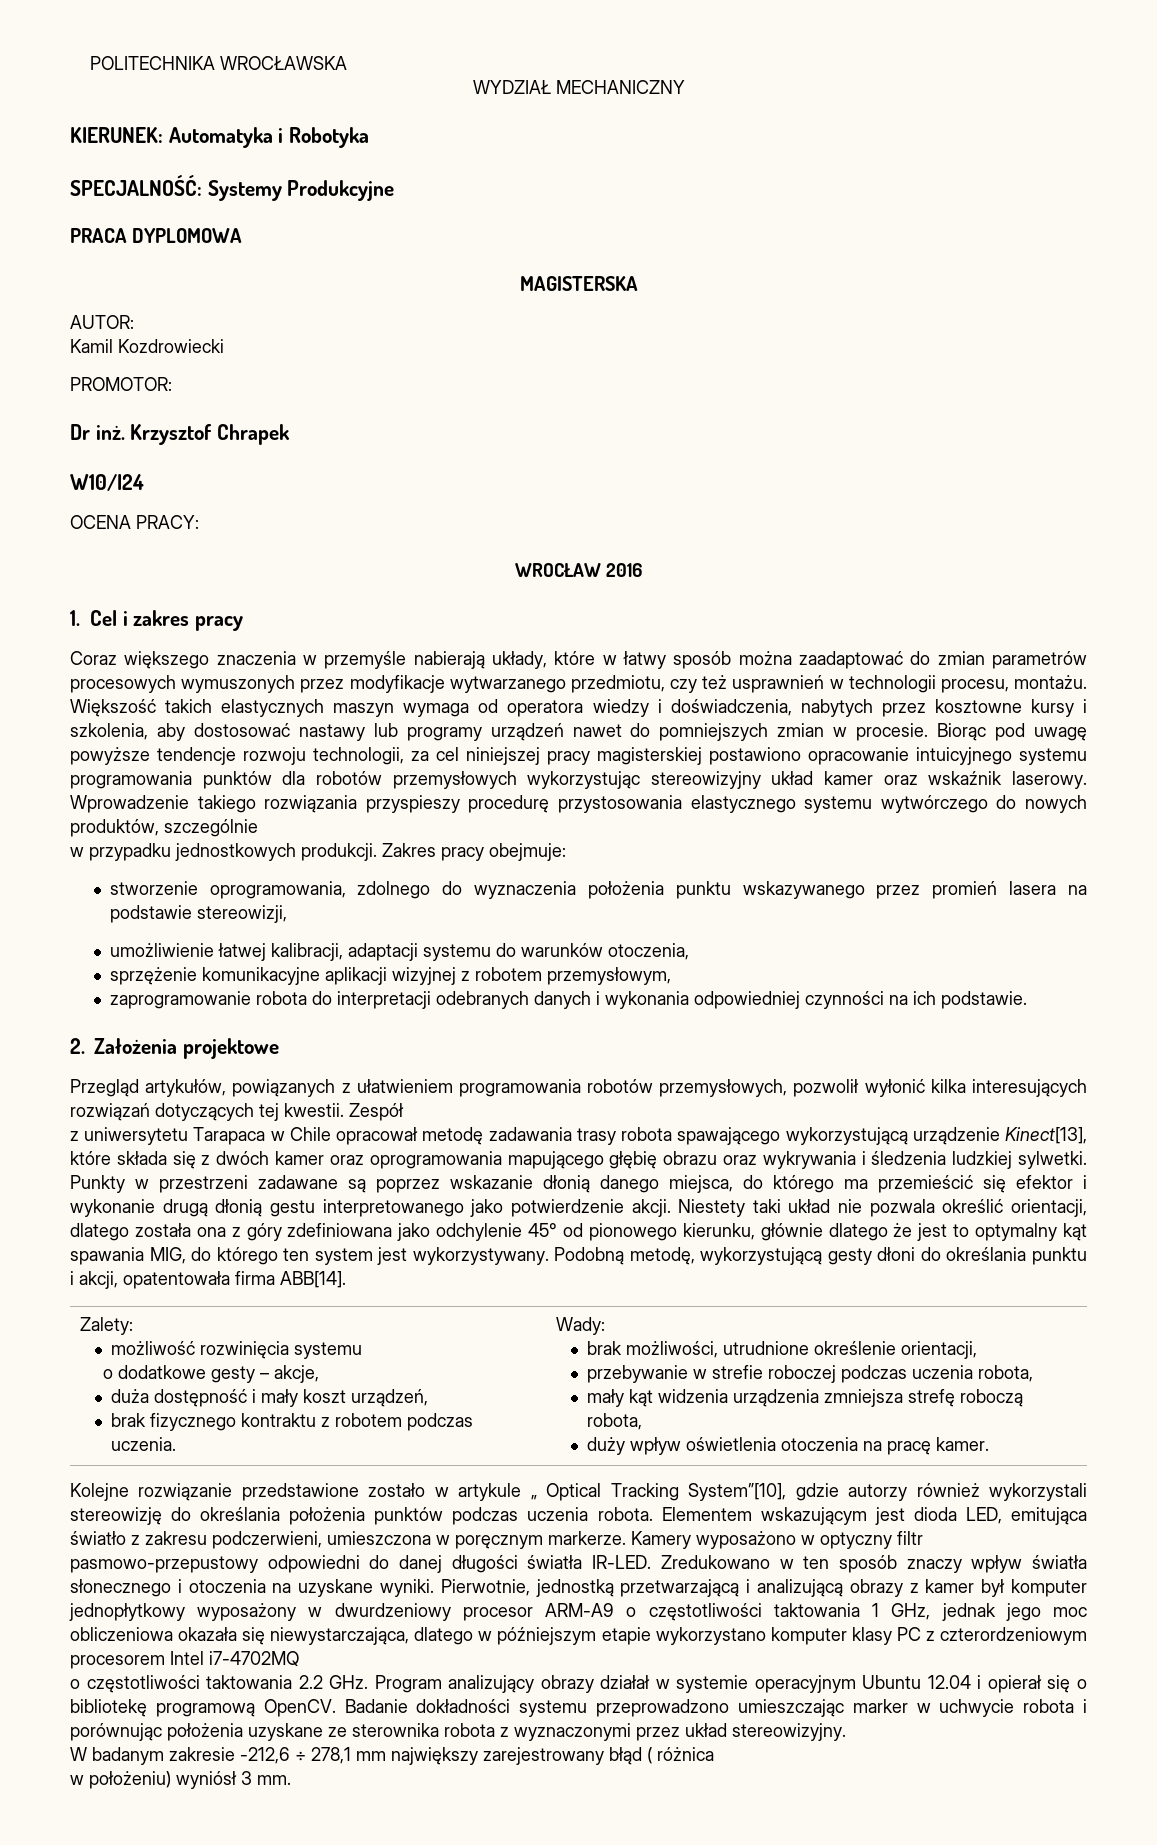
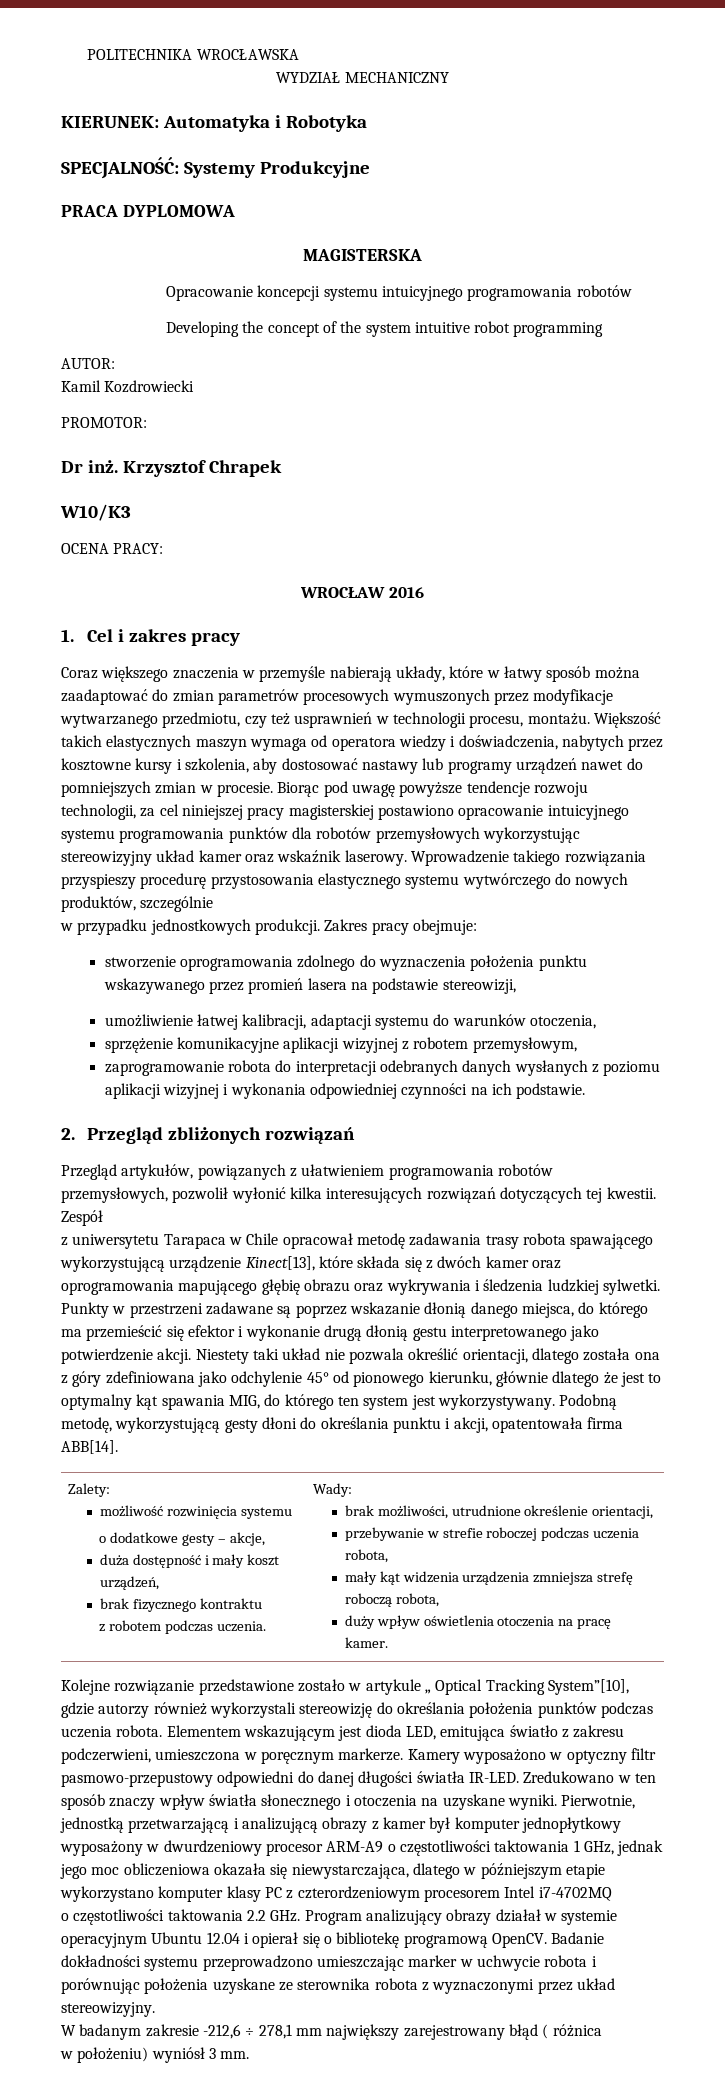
+ Opracowanie koncepcji systemu intuicyjnego programowania robotów
+ Developing the concept of the system intuitive robot programming
- W10/I24
+ W10/K3
- stworzenie oprogramowania, zdolnego do wyznaczenia położenia punktu wskazywanego przez promień lasera na podstawie stereowizji,
+ stworzenie oprogramowania zdolnego do wyznaczenia położenia punktu wskazywanego przez promień lasera na podstawie stereowizji,
- zaprogramowanie robota do interpretacji odebranych danych i wykonania odpowiedniej czynności na ich podstawie.
+ zaprogramowanie robota do interpretacji odebranych danych wysłanych z poziomu aplikacji wizyjnej i wykonania odpowiedniej czynności na ich podstawie.
- 2. Założenia projektowe
+ 2. Przegląd zbliżonych rozwiązań
- brak fizycznego kontraktu z robotem podczas uczenia.
+ brak fizycznego kontraktu
+ z robotem podczas uczenia.

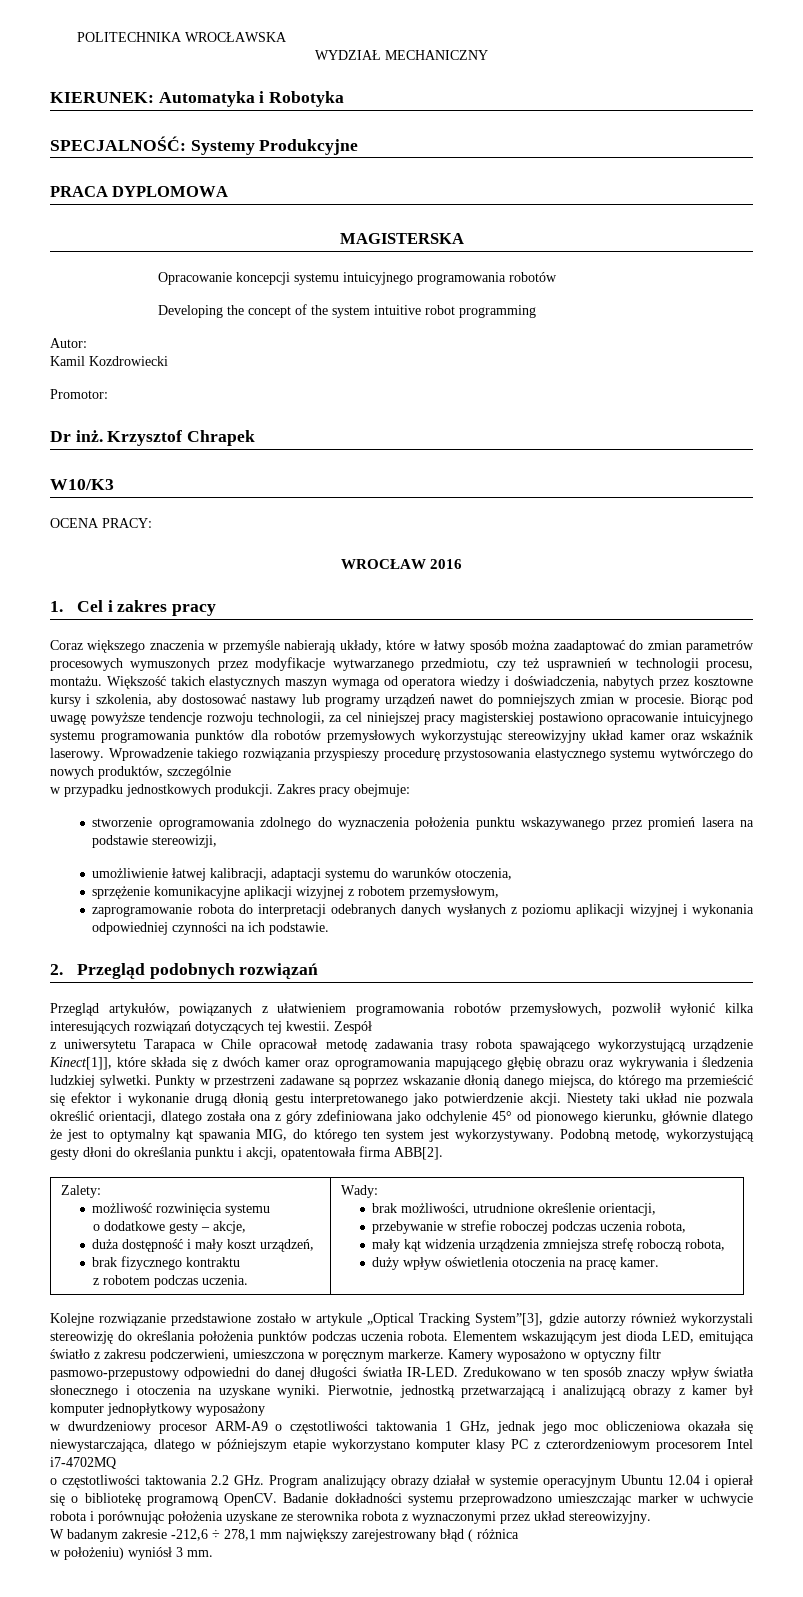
- AUTOR:
+ Autor:
- PROMOTOR:
+ Promotor:
- 2. Przegląd zbliżonych rozwiązań
+ 2. Przegląd podobnych rozwiązań
- z uniwersytetu Tarapaca w Chile opracował metodę zadawania trasy robota spawającego wykorzystującą urządzenie Kinect[13], które składa się z dwóch kamer oraz oprogramowania mapującego głębię obrazu oraz wykrywania i śledzenia ludzkiej sylwetki.
+ z uniwersytetu Tarapaca w Chile opracował metodę zadawania trasy robota spawającego wykorzystującą urządzenie Kinect[1]], które składa się z dwóch kamer oraz oprogramowania mapującego głębię obrazu oraz wykrywania i śledzenia ludzkiej sylwetki.
- Podobną metodę, wykorzystującą gesty dłoni do określania punktu i akcji, opatentowała firma ABB[14].
+ Podobną metodę, wykorzystującą gesty dłoni do określania punktu i akcji, opatentowała firma ABB[2].
- Kolejne rozwiązanie przedstawione zostało w artykule „ Optical Tracking System”[10], gdzie autorzy również wykorzystali stereowizję do określania położenia punktów podczas uczenia robota.
+ Kolejne rozwiązanie przedstawione zostało w artykule „Optical Tracking System”[3], gdzie autorzy również wykorzystali stereowizję do określania położenia punktów podczas uczenia robota.
- Pierwotnie, jednostką przetwarzającą i analizującą obrazy z kamer był komputer jednopłytkowy wyposażony w dwurdzeniowy procesor ARM-A9 o częstotliwości taktowania 1 GHz, jednak jego moc obliczeniowa okazała się niewystarczająca, dlatego w późniejszym etapie wykorzystano komputer klasy PC z czterordzeniowym procesorem Intel i7-4702MQ
+ Pierwotnie, jednostką przetwarzającą i analizującą obrazy z kamer był komputer jednopłytkowy wyposażony
+ w dwurdzeniowy procesor ARM-A9 o częstotliwości taktowania 1 GHz, jednak jego moc obliczeniowa okazała się niewystarczająca, dlatego w późniejszym etapie wykorzystano komputer klasy PC z czterordzeniowym procesorem Intel i7-4702MQ

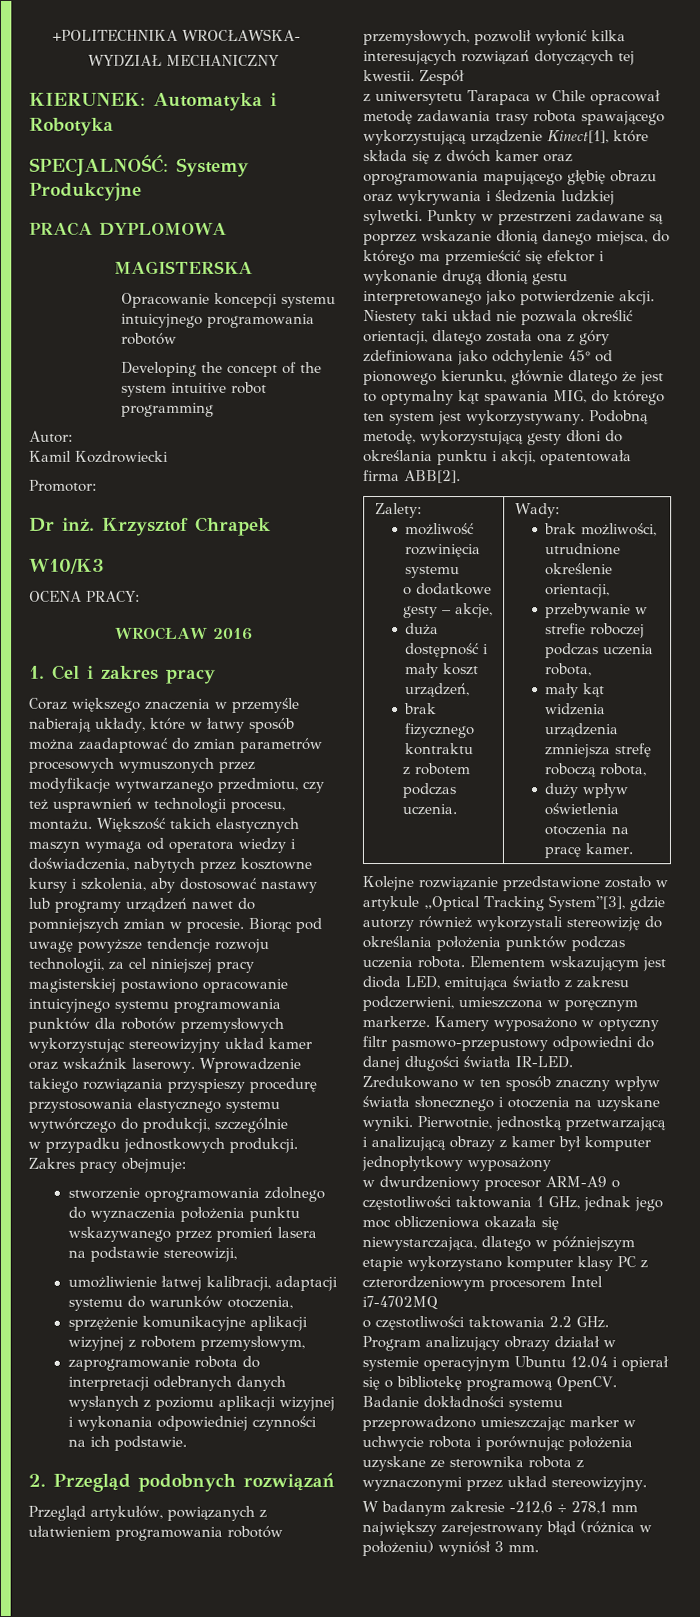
- POLITECHNIKA WROCŁAWSKA
+ +POLITECHNIKA WROCŁAWSKA-
- Wprowadzenie takiego rozwiązania przyspieszy procedurę przystosowania elastycznego systemu wytwórczego do nowych produktów, szczególnie
+ Wprowadzenie takiego rozwiązania przyspieszy procedurę przystosowania elastycznego systemu wytwórczego do produkcji, szczególnie
- z uniwersytetu Tarapaca w Chile opracował metodę zadawania trasy robota spawającego wykorzystującą urządzenie Kinect[1]], które składa się z dwóch kamer oraz oprogramowania mapującego głębię obrazu oraz wykrywania i śledzenia ludzkiej sylwetki.
+ z uniwersytetu Tarapaca w Chile opracował metodę zadawania trasy robota spawającego wykorzystującą urządzenie Kinect[1], które składa się z dwóch kamer oraz oprogramowania mapującego głębię obrazu oraz wykrywania i śledzenia ludzkiej sylwetki.
- Zredukowano w ten sposób znaczy wpływ światła słonecznego i otoczenia na uzyskane wyniki.
+ Zredukowano w ten sposób znaczny wpływ światła słonecznego i otoczenia na uzyskane wyniki.
- W badanym zakresie -212,6 ÷ 278,1 mm największy zarejestrowany błąd ( różnica
- w położeniu) wyniósł 3 mm.
+ W badanym zakresie -212,6 ÷ 278,1 mm największy zarejestrowany błąd (różnica w położeniu) wyniósł 3 mm.

